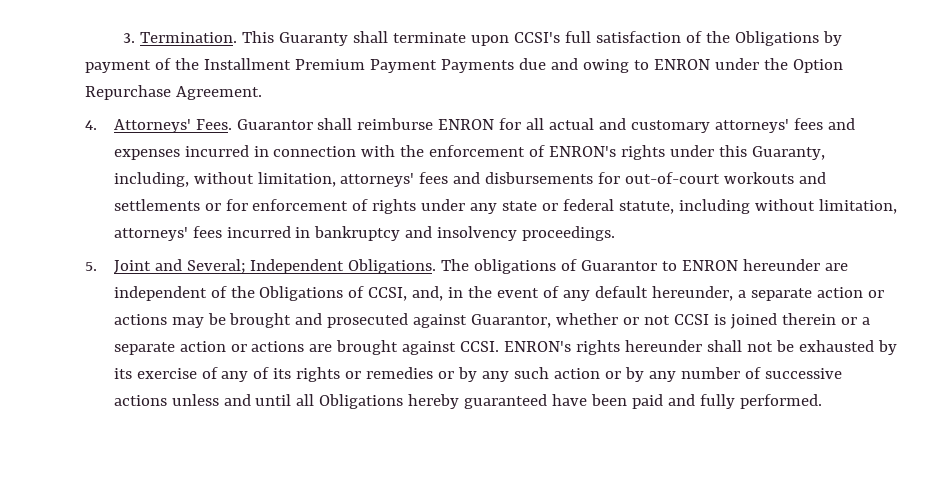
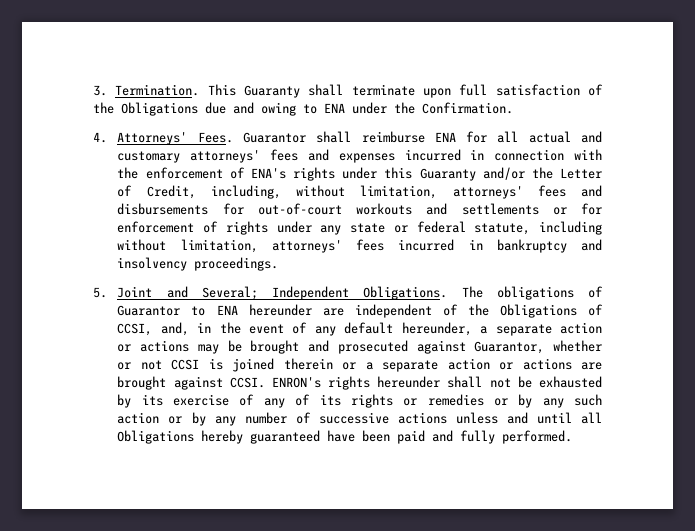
- This Guaranty shall terminate upon CCSI's full satisfaction of the Obligations by payment of the Installment Premium Payment Payments due and owing to ENRON under the Option Repurchase Agreement.
+ This Guaranty shall terminate upon full satisfaction of the Obligations due and owing to ENA under the Confirmation.
- Guarantor shall reimburse ENRON for all actual and customary attorneys' fees and expenses incurred in connection with the enforcement of ENRON's rights under this Guaranty, including, without limitation, attorneys' fees and disbursements for out-of-court workouts and settlements or for enforcement of rights under any state or federal statute, including without limitation, attorneys' fees incurred in bankruptcy and insolvency proceedings.
+ Guarantor shall reimburse ENA for all actual and customary attorneys' fees and expenses incurred in connection with the enforcement of ENA's rights under this Guaranty and/or the Letter of Credit, including, without limitation, attorneys' fees and disbursements for out-of-court workouts and settlements or for enforcement of rights under any state or federal statute, including without limitation, attorneys' fees incurred in bankruptcy and insolvency proceedings.
- The obligations of Guarantor to ENRON hereunder are independent of the Obligations of CCSI, and, in the event of any default hereunder, a separate action or actions may be brought and prosecuted against Guarantor, whether or not CCSI is joined therein or a separate action or actions are brought against CCSI.
+ The obligations of Guarantor to ENA hereunder are independent of the Obligations of CCSI, and, in the event of any default hereunder, a separate action or actions may be brought and prosecuted against Guarantor, whether or not CCSI is joined therein or a separate action or actions are brought against CCSI.

